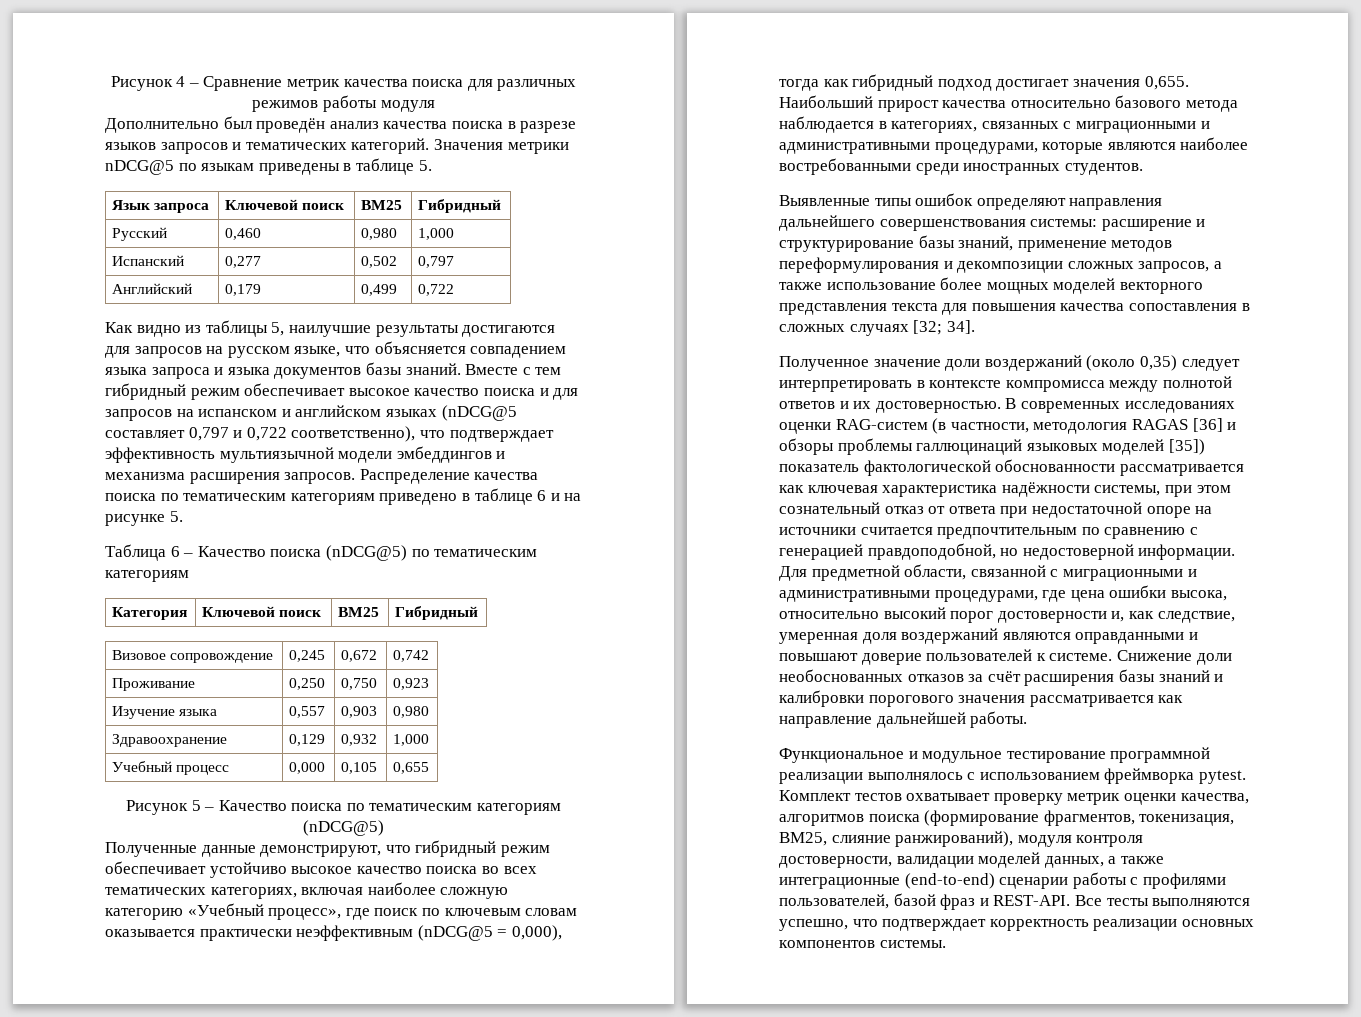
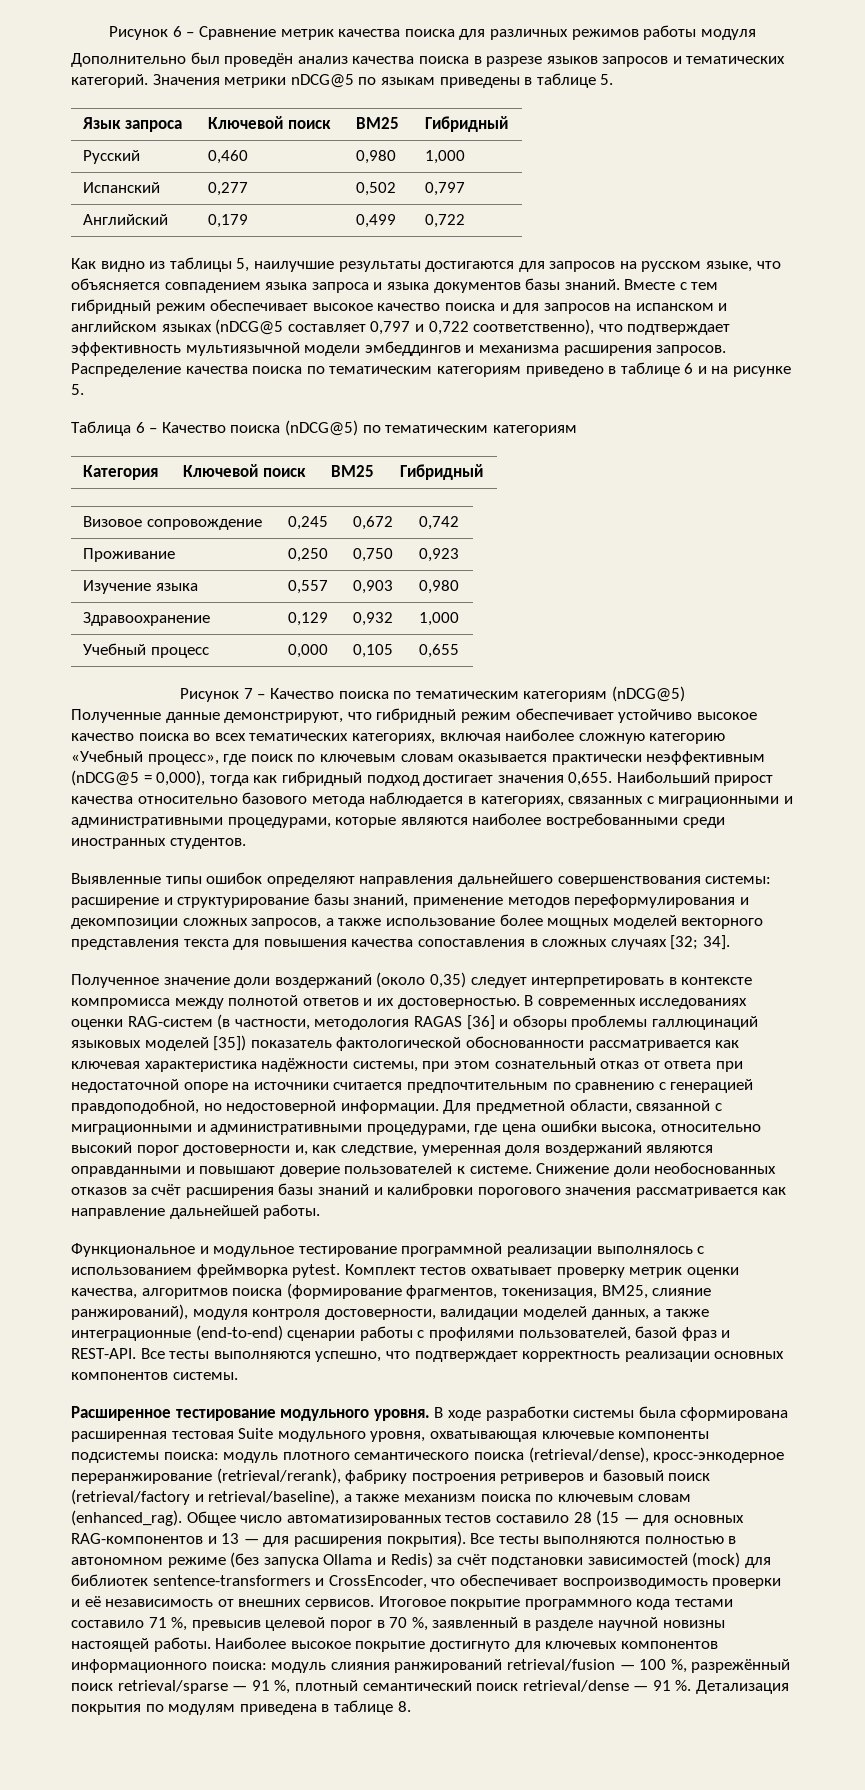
- Рисунок 4 – Сравнение метрик качества поиска для различных режимов работы модуля
+ Рисунок 6 – Сравнение метрик качества поиска для различных режимов работы модуля
- Рисунок 5 – Качество поиска по тематическим категориям (nDCG@5)
+ Рисунок 7 – Качество поиска по тематическим категориям (nDCG@5)
+ Расширенное тестирование модульного уровня. В ходе разработки системы была сформирована расширенная тестовая Suite модульного уровня, охватывающая ключевые компоненты подсистемы поиска: модуль плотного семантического поиска (retrieval/dense), кросс-энкодерное переранжирование (retrieval/rerank), фабрику построения ретриверов и базовый поиск (retrieval/factory и retrieval/baseline), а также механизм поиска по ключевым словам (enhanced_rag). Общее число автоматизированных тестов составило 28 (15 — для основных RAG-компонентов и 13 — для расширения покрытия). Все тесты выполняются полностью в автономном режиме (без запуска Ollama и Redis) за счёт подстановки зависимостей (mock) для библиотек sentence-transformers и CrossEncoder, что обеспечивает воспроизводимость проверки и её независимость от внешних сервисов. Итоговое покрытие программного кода тестами составило 71 %, превысив целевой порог в 70 %, заявленный в разделе научной новизны настоящей работы. Наиболее высокое покрытие достигнуто для ключевых компонентов информационного поиска: модуль слияния ранжирований retrieval/fusion — 100 %, разрежённый поиск retrieval/sparse — 91 %, плотный семантический поиск retrieval/dense — 91 %. Детализация покрытия по модулям приведена в таблице 8.

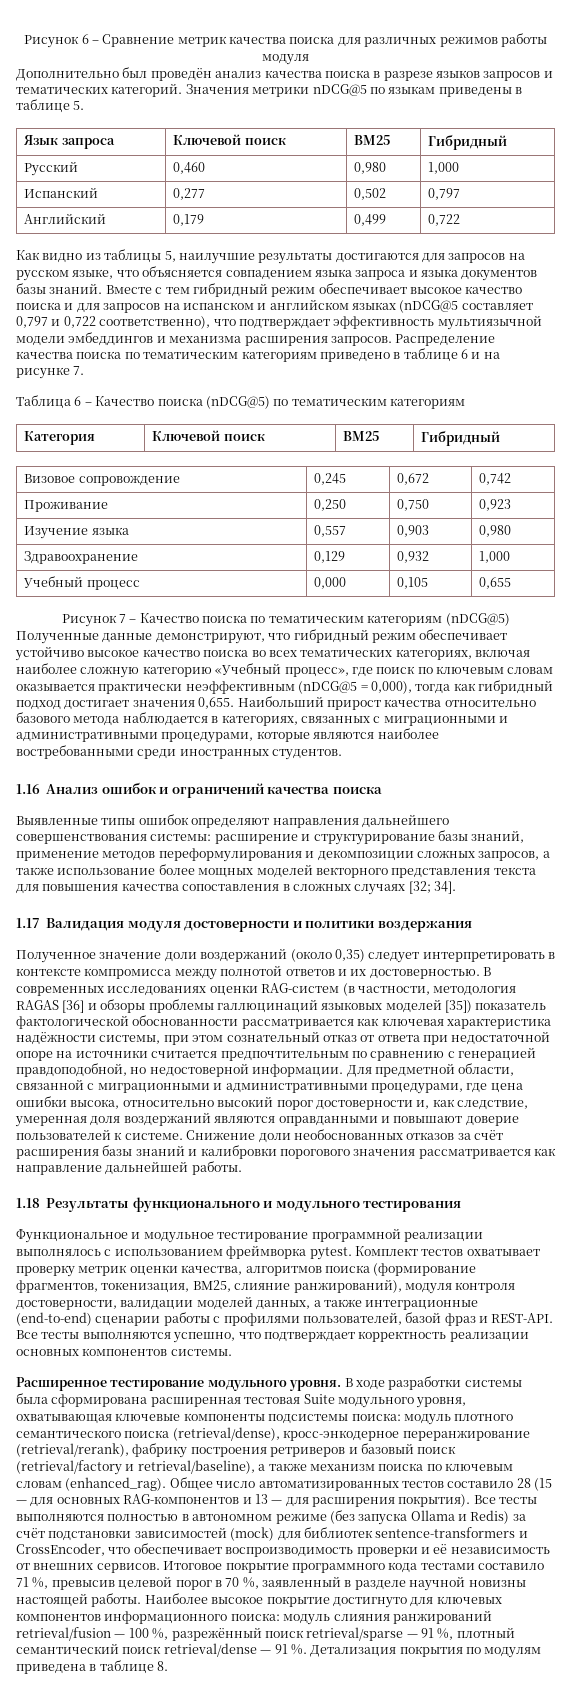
- Распределение качества поиска по тематическим категориям приведено в таблице 6 и на рисунке 5.
+ Распределение качества поиска по тематическим категориям приведено в таблице 6 и на рисунке 7.
+ 1.16 Анализ ошибок и ограничений качества поиска
+ 1.17 Валидация модуля достоверности и политики воздержания
+ 1.18 Результаты функционального и модульного тестирования

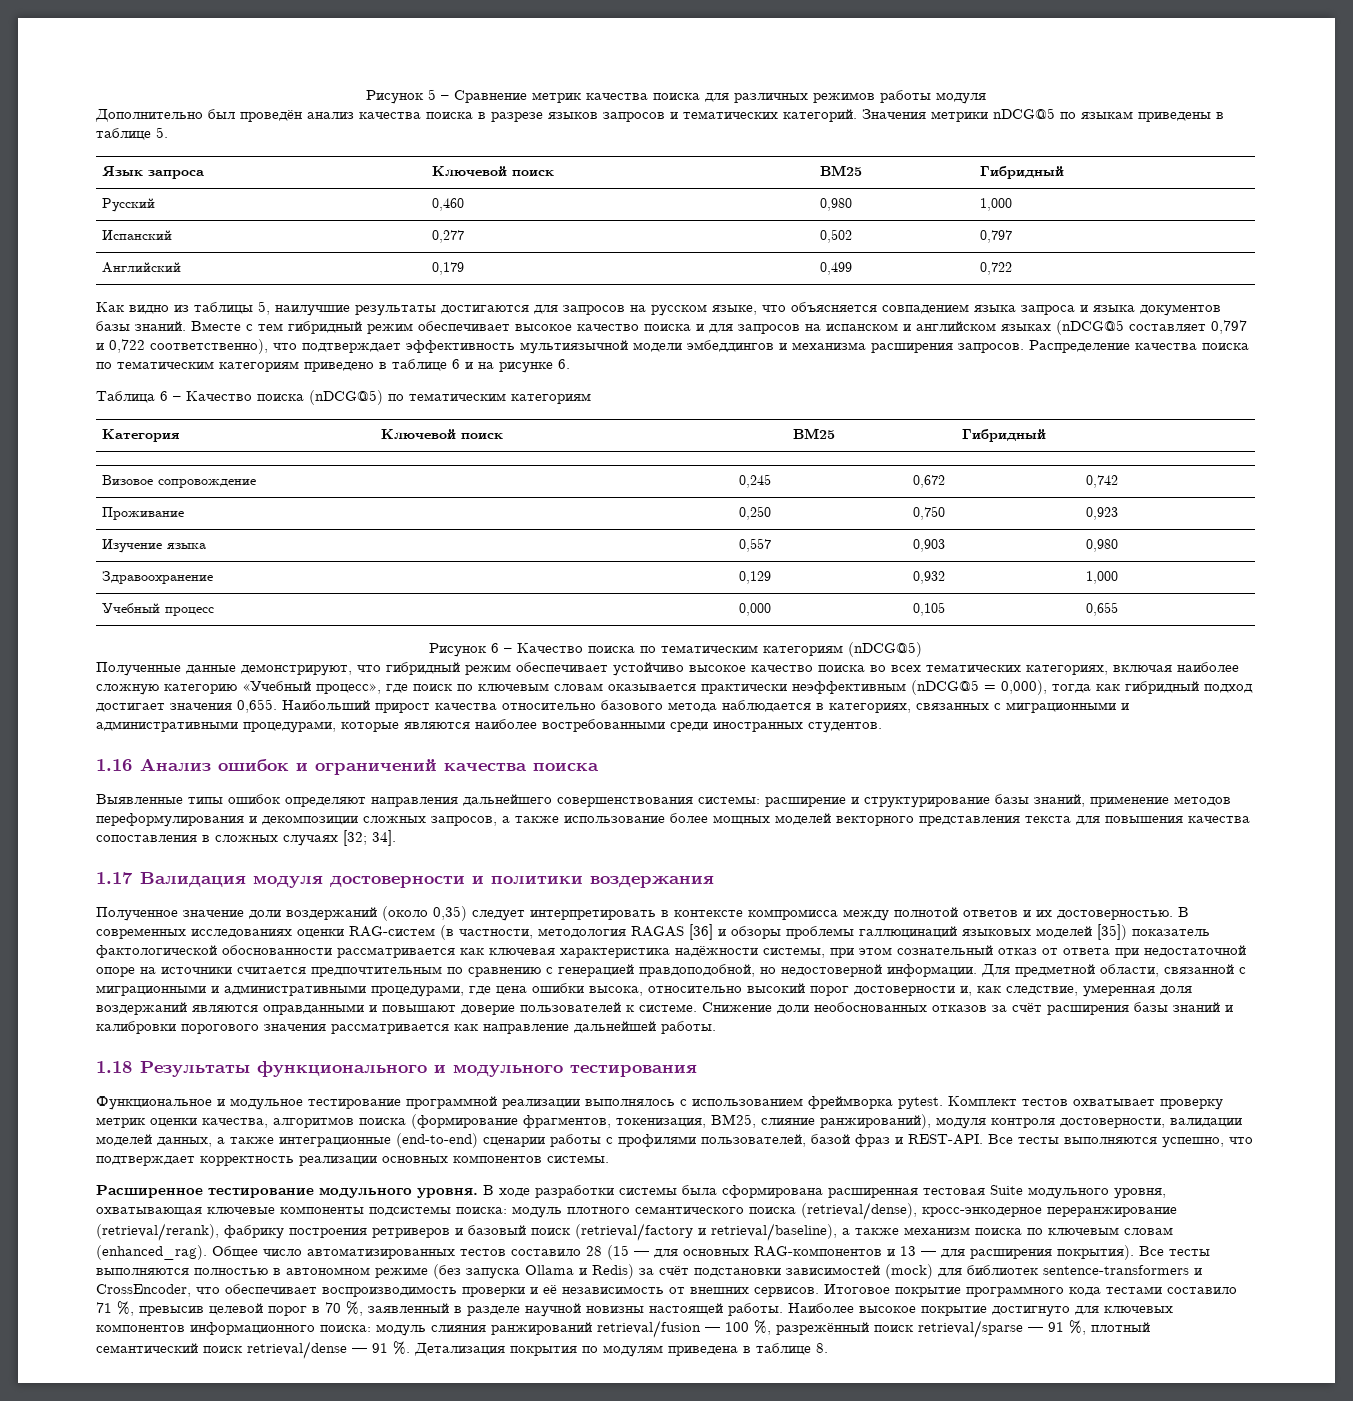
- Рисунок 6 – Сравнение метрик качества поиска для различных режимов работы модуля
+ Рисунок 5 – Сравнение метрик качества поиска для различных режимов работы модуля
- Распределение качества поиска по тематическим категориям приведено в таблице 6 и на рисунке 7.
+ Распределение качества поиска по тематическим категориям приведено в таблице 6 и на рисунке 6.
- Рисунок 7 – Качество поиска по тематическим категориям (nDCG@5)
+ Рисунок 6 – Качество поиска по тематическим категориям (nDCG@5)

